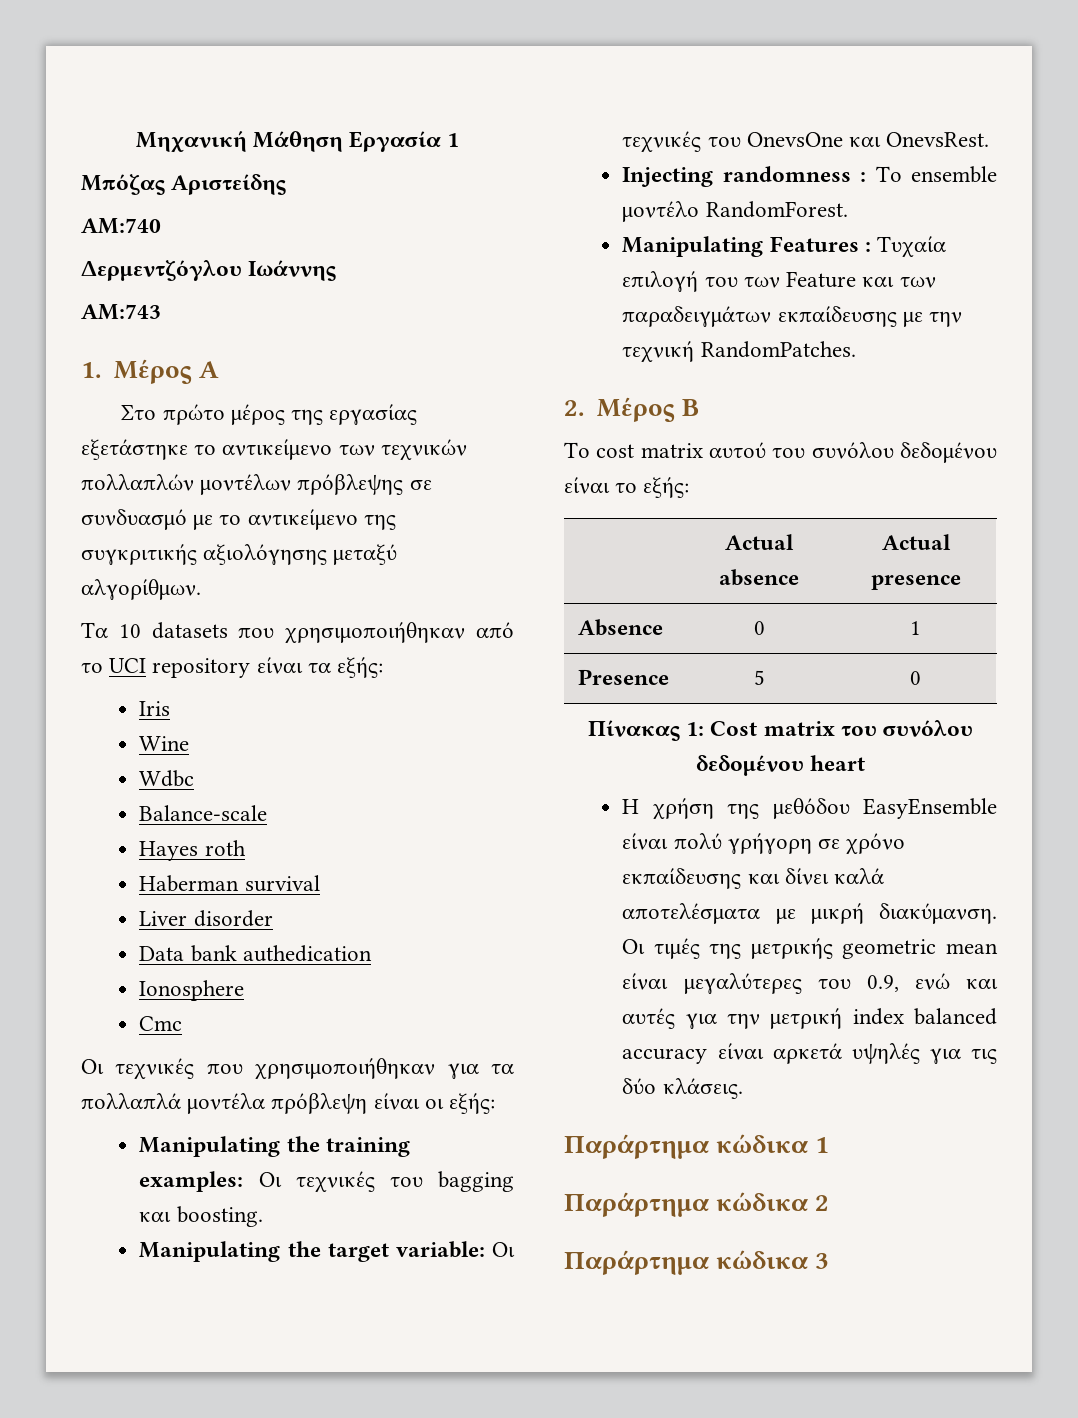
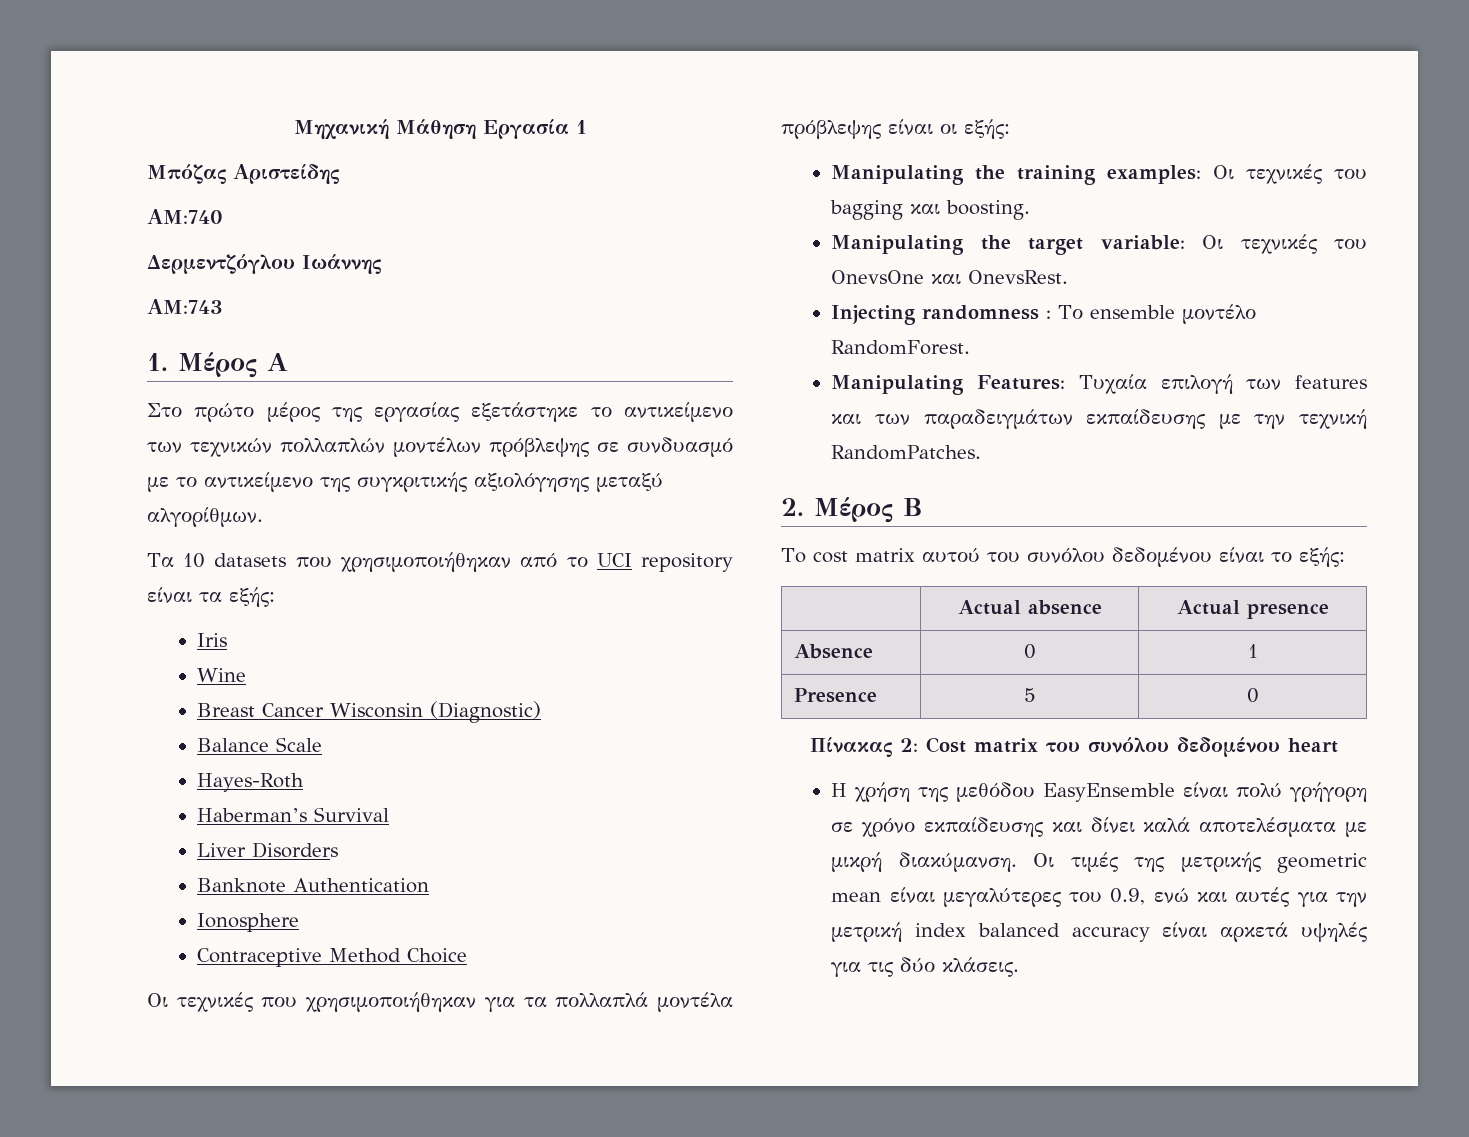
- Wdbc
- Balance-scale
- Hayes roth
- Haberman survival
- Liver disorder
- Data bank authedication
+ Breast Cancer Wisconsin (Diagnostic)
+ Balance Scale
+ Hayes-Roth
+ Haberman’s Survival
+ Liver Disorders
+ Banknote Authentication
  Ionosphere
- Cmc
+ Contraceptive Method Choice
- Οι τεχνικές που χρησιμοποιήθηκαν για τα πολλαπλά μοντέλα πρόβλεψη είναι οι εξής:
+ Οι τεχνικές που χρησιμοποιήθηκαν για τα πολλαπλά μοντέλα πρόβλεψης είναι οι εξής:
- Manipulating Features : Τυχαία επιλογή του των Feature και των παραδειγμάτων εκπαίδευσης με την τεχνική RandomPatches.
+ Manipulating Features: Τυχαία επιλογή των features και των παραδειγμάτων εκπαίδευσης με την τεχνική RandomPatches.
- Πίνακας 1: Cost matrix του συνόλου δεδομένου heart
+ Πίνακας 2: Cost matrix του συνόλου δεδομένου heart
- Παράρτημα κώδικα 1
- Παράρτημα κώδικα 2
- Παράρτημα κώδικα 3

